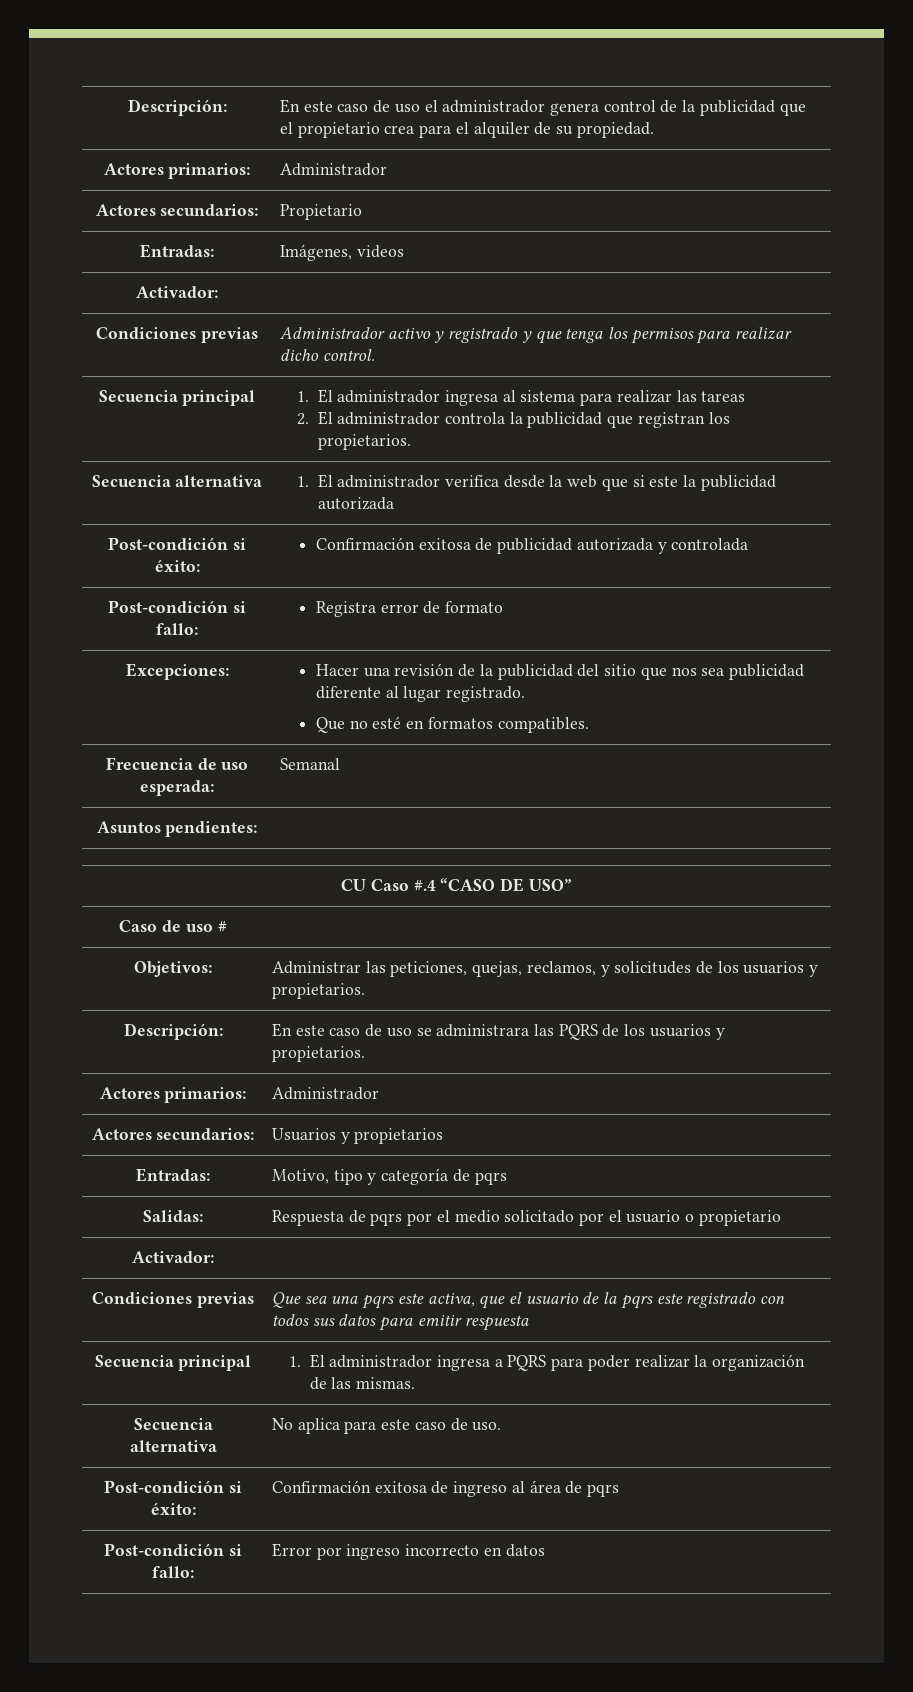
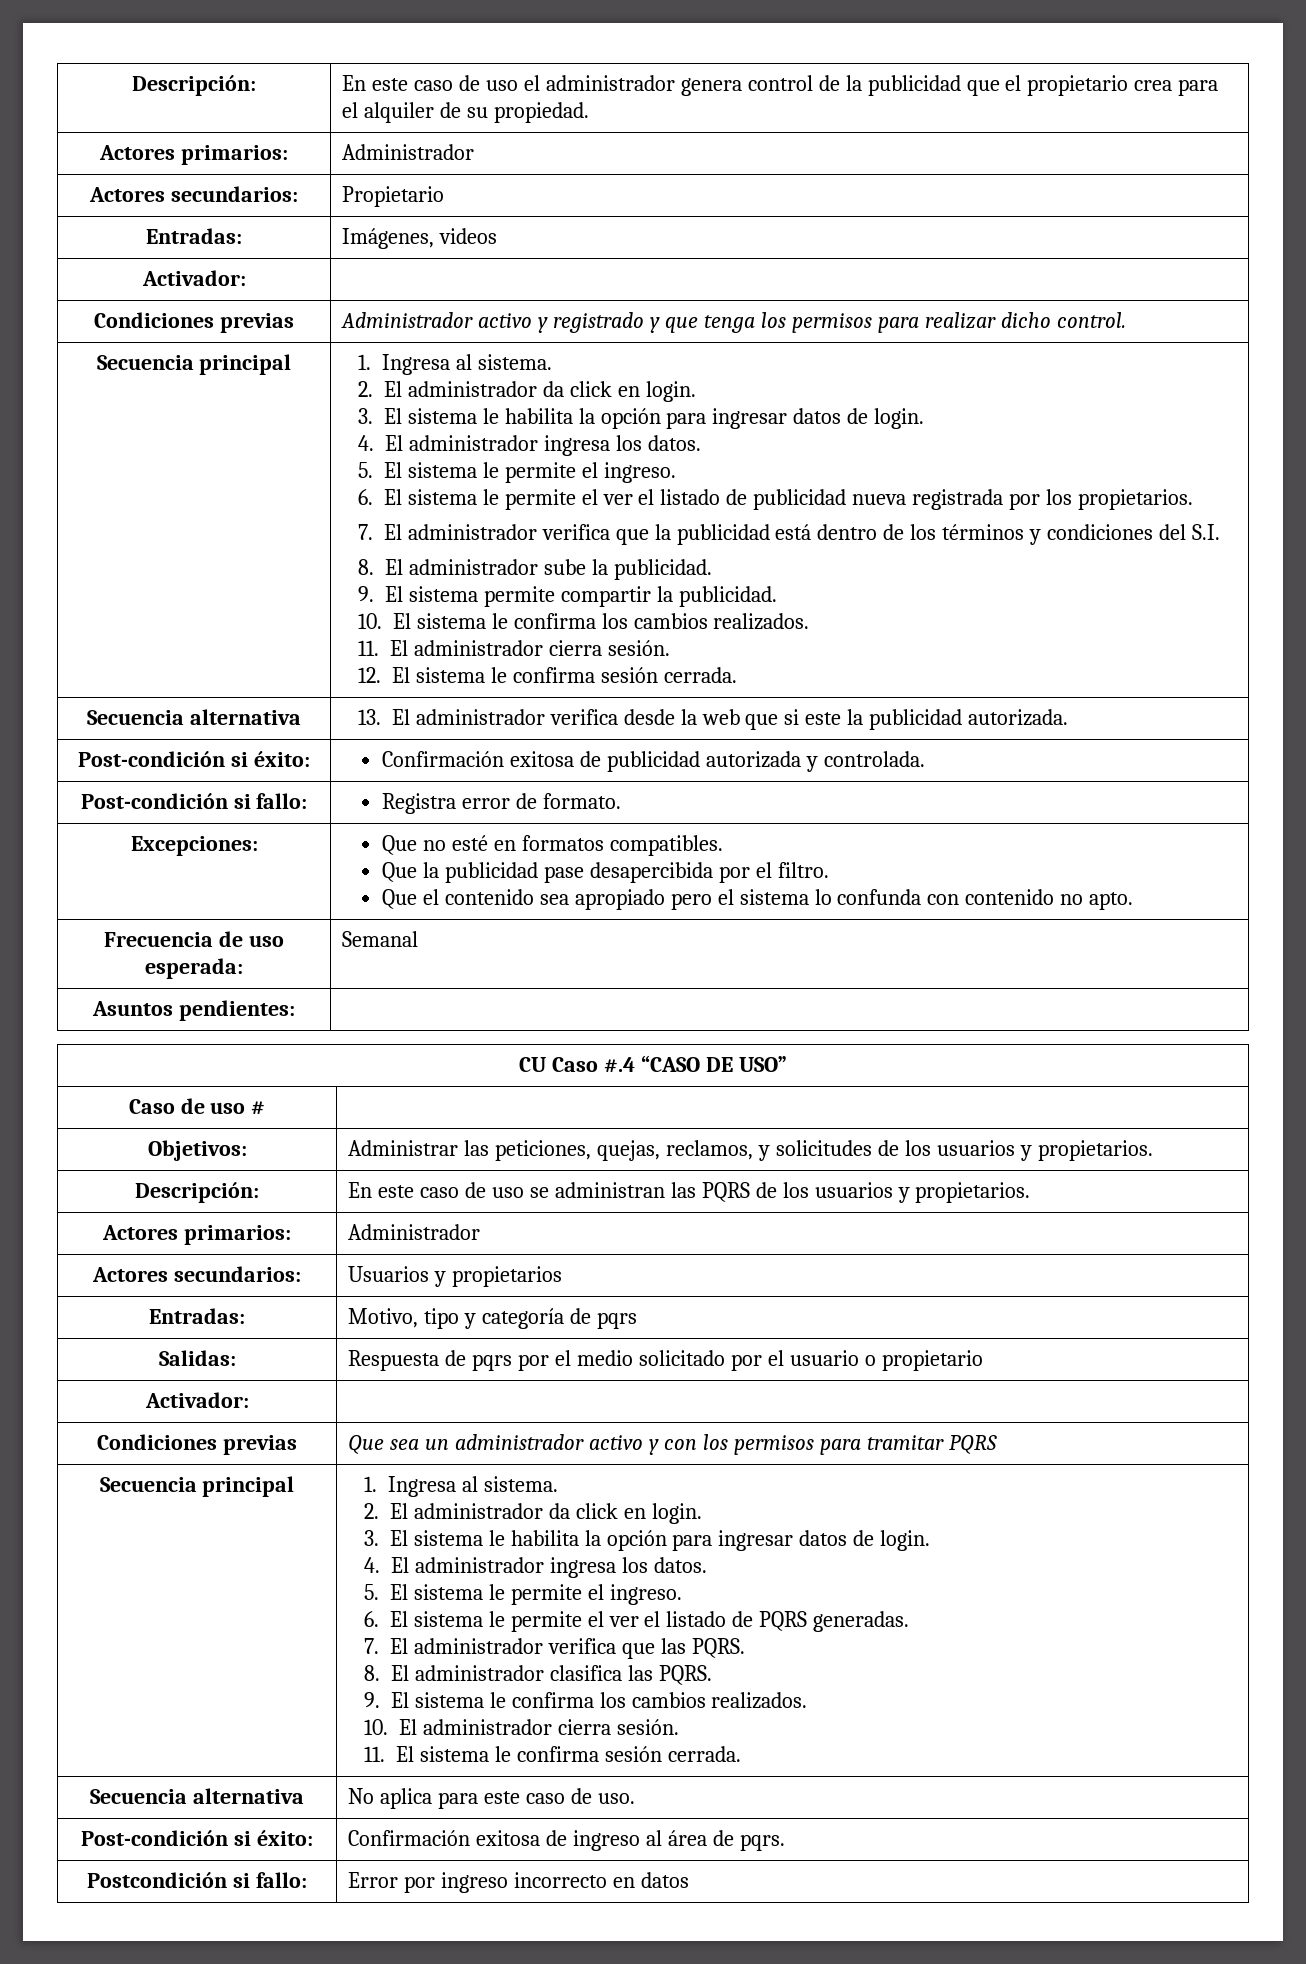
  Condiciones previas | Administrador activo y registrado y que tenga los permisos para realizar dicho control.
- Secuencia principal | 1. El administrador ingresa al sistema para realizar las tareas
- 2. El administrador controla la publicidad que registran los propietarios.
- Secuencia alternativa | 1. El administrador verifica desde la web que si este la publicidad autorizada
+ Secuencia principal | 1. Ingresa al sistema.
+ 2. El administrador da click en login.
+ 3. El sistema le habilita la opción para ingresar datos de login.
+ 4. El administrador ingresa los datos.
+ 5. El sistema le permite el ingreso.
+ 6. El sistema le permite el ver el listado de publicidad nueva registrada por los propietarios.
+ 7. El administrador verifica que la publicidad está dentro de los términos y condiciones del S.I.
+ 8. El administrador sube la publicidad.
+ 9. El sistema permite compartir la publicidad.
+ 10. El sistema le confirma los cambios realizados.
+ 11. El administrador cierra sesión.
+ 12. El sistema le confirma sesión cerrada.
+ Secuencia alternativa | 13. El administrador verifica desde la web que si este la publicidad autorizada.
- Post-condición si éxito: | Confirmación exitosa de publicidad autorizada y controlada
+ Post-condición si éxito: | Confirmación exitosa de publicidad autorizada y controlada.
- Post-condición si fallo: | Registra error de formato
+ Post-condición si fallo: | Registra error de formato.
- Excepciones: | Hacer una revisión de la publicidad del sitio que nos sea publicidad diferente al lugar registrado.
- Que no esté en formatos compatibles.
+ Excepciones: | Que no esté en formatos compatibles.
+ Que la publicidad pase desapercibida por el filtro.
+ Que el contenido sea apropiado pero el sistema lo confunda con contenido no apto.
- Descripción: | En este caso de uso se administrara las PQRS de los usuarios y propietarios.
+ Descripción: | En este caso de uso se administran las PQRS de los usuarios y propietarios.
- Condiciones previas | Que sea una pqrs este activa, que el usuario de la pqrs este registrado con todos sus datos para emitir respuesta
- Secuencia principal | 1. El administrador ingresa a PQRS para poder realizar la organización de las mismas.
+ Condiciones previas | Que sea un administrador activo y con los permisos para tramitar PQRS
+ Secuencia principal | 1. Ingresa al sistema.
+ 2. El administrador da click en login.
+ 3. El sistema le habilita la opción para ingresar datos de login.
+ 4. El administrador ingresa los datos.
+ 5. El sistema le permite el ingreso.
+ 6. El sistema le permite el ver el listado de PQRS generadas.
+ 7. El administrador verifica que las PQRS.
+ 8. El administrador clasifica las PQRS.
+ 9. El sistema le confirma los cambios realizados.
+ 10. El administrador cierra sesión.
+ 11. El sistema le confirma sesión cerrada.
- Post-condición si éxito: | Confirmación exitosa de ingreso al área de pqrs
- Post-condición si fallo: | Error por ingreso incorrecto en datos
+ Post-condición si éxito: | Confirmación exitosa de ingreso al área de pqrs.
+ Postcondición si fallo: | Error por ingreso incorrecto en datos

